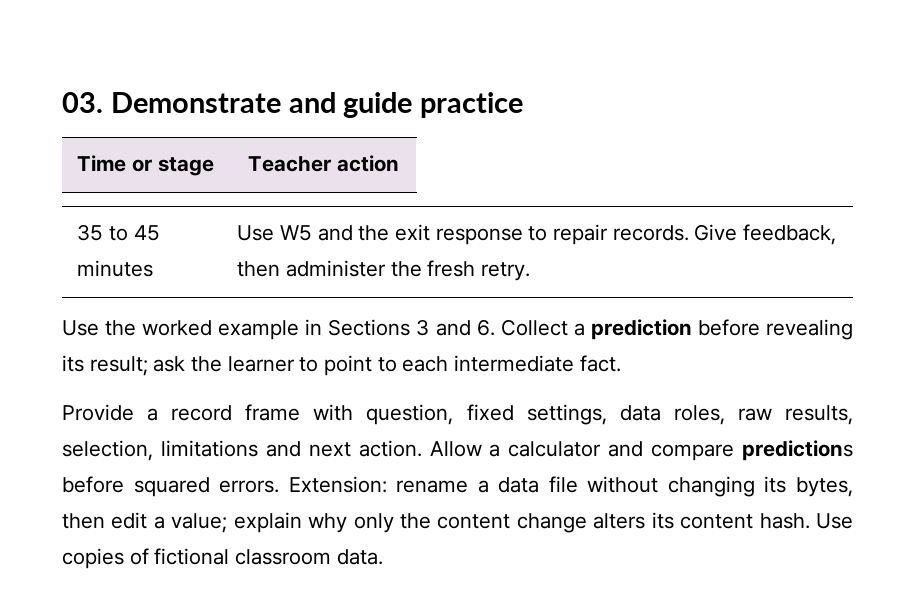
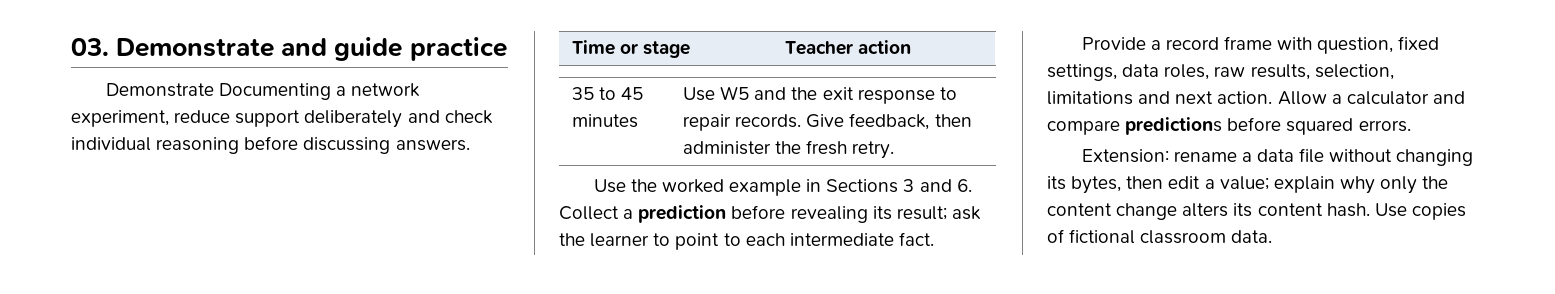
+ Demonstrate Documenting a network experiment, reduce support deliberately and check individual reasoning before discussing answers.
- Allow a calculator and compare predictions before squared errors. Extension: rename a data file without changing its bytes, then edit a value; explain why only the content change alters its content hash.
+ Allow a calculator and compare predictions before squared errors.
+ Extension: rename a data file without changing its bytes, then edit a value; explain why only the content change alters its content hash.

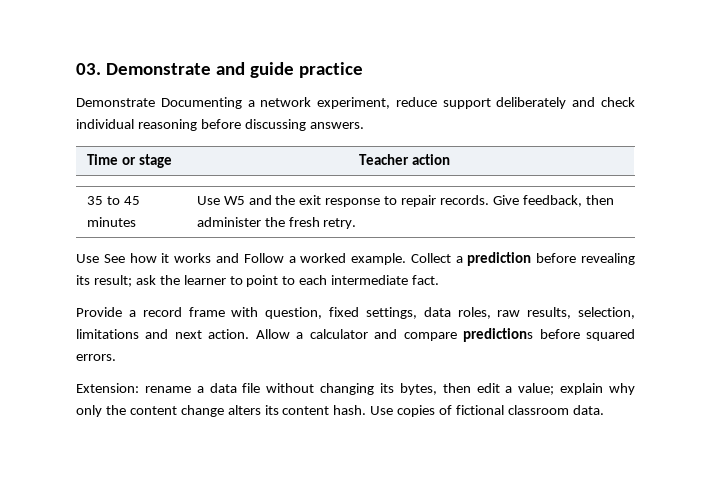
- Use the worked example in Sections 3 and 6. Collect a prediction before revealing its result; ask the learner to point to each intermediate fact.
+ Use See how it works and Follow a worked example. Collect a prediction before revealing its result; ask the learner to point to each intermediate fact.

